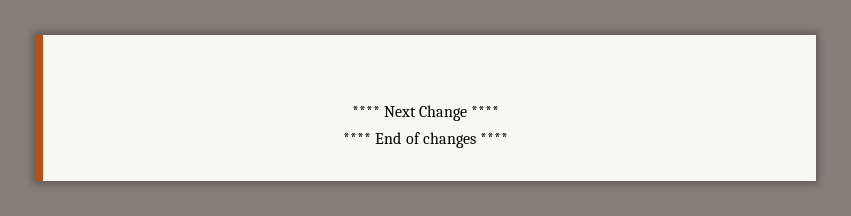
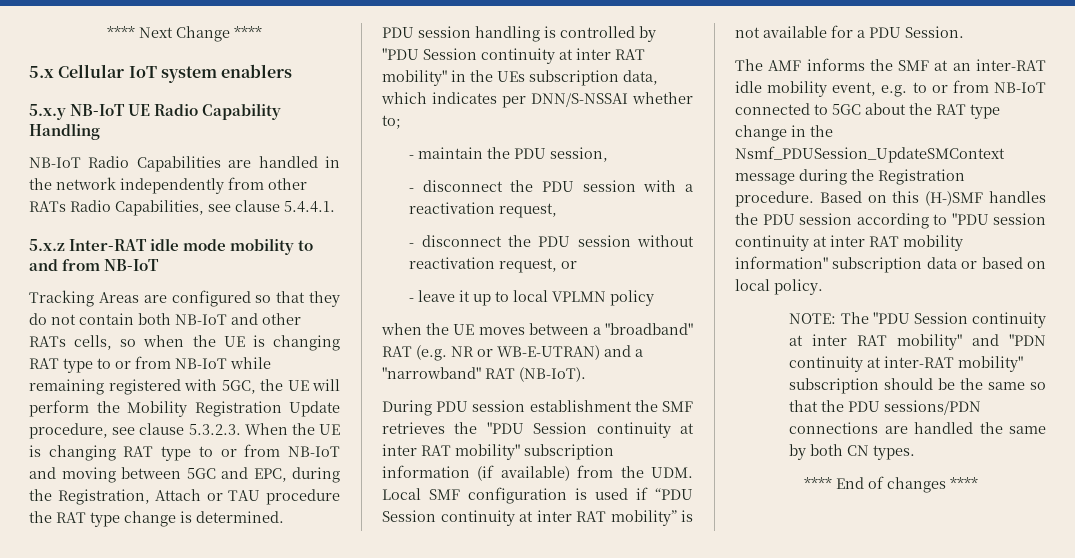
+ 5.x Cellular IoT system enablers
+ 5.x.y NB-IoT UE Radio Capability Handling
+ NB-IoT Radio Capabilities are handled in the network independently from other RATs Radio Capabilities, see clause 5.4.4.1.
+ 5.x.z Inter-RAT idle mode mobility to and from NB-IoT
+ Tracking Areas are configured so that they do not contain both NB-IoT and other RATs cells, so when the UE is changing RAT type to or from NB-IoT while remaining registered with 5GC, the UE will perform the Mobility Registration Update procedure, see clause 5.3.2.3. When the UE is changing RAT type to or from NB-IoT and moving between 5GC and EPC, during the Registration, Attach or TAU procedure the RAT type change is determined.
+ PDU session handling is controlled by "PDU Session continuity at inter RAT mobility" in the UEs subscription data, which indicates per DNN/S-NSSAI whether to;
+ - maintain the PDU session,
+ - disconnect the PDU session with a reactivation request,
+ - disconnect the PDU session without reactivation request, or
+ - leave it up to local VPLMN policy
+ when the UE moves between a "broadband" RAT (e.g. NR or WB-E-UTRAN) and a "narrowband" RAT (NB-IoT).
+ During PDU session establishment the SMF retrieves the "PDU Session continuity at inter RAT mobility" subscription information (if available) from the UDM. Local SMF configuration is used if “PDU Session continuity at inter RAT mobility” is not available for a PDU Session.
+ The AMF informs the SMF at an inter-RAT idle mobility event, e.g. to or from NB-IoT connected to 5GC about the RAT type change in the Nsmf_PDUSession_UpdateSMContext message during the Registration procedure. Based on this (H-)SMF handles the PDU session according to "PDU session continuity at inter RAT mobility information" subscription data or based on local policy.
+ NOTE: The "PDU Session continuity at inter RAT mobility" and "PDN continuity at inter-RAT mobility" subscription should be the same so that the PDU sessions/PDN connections are handled the same by both CN types.

